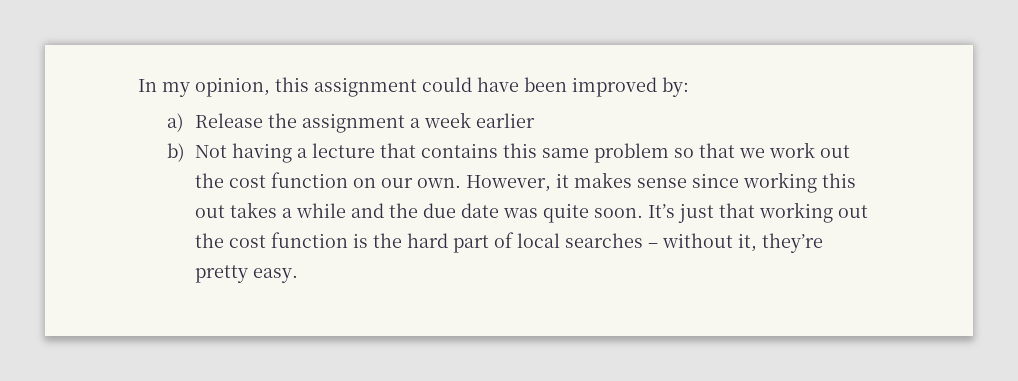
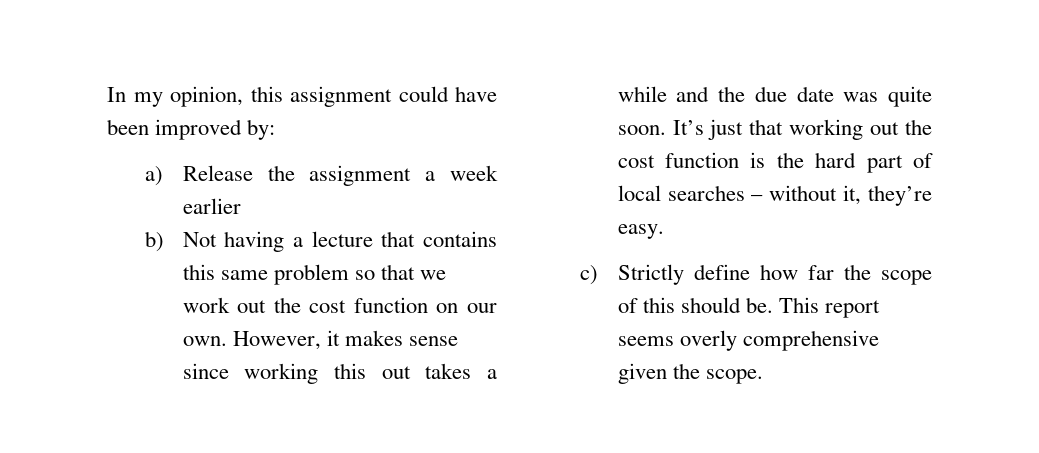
- It’s just that working out the cost function is the hard part of local searches – without it, they’re pretty easy.
+ It’s just that working out the cost function is the hard part of local searches – without it, they’re easy.
+ c) Strictly define how far the scope of this should be. This report seems overly comprehensive given the scope.

